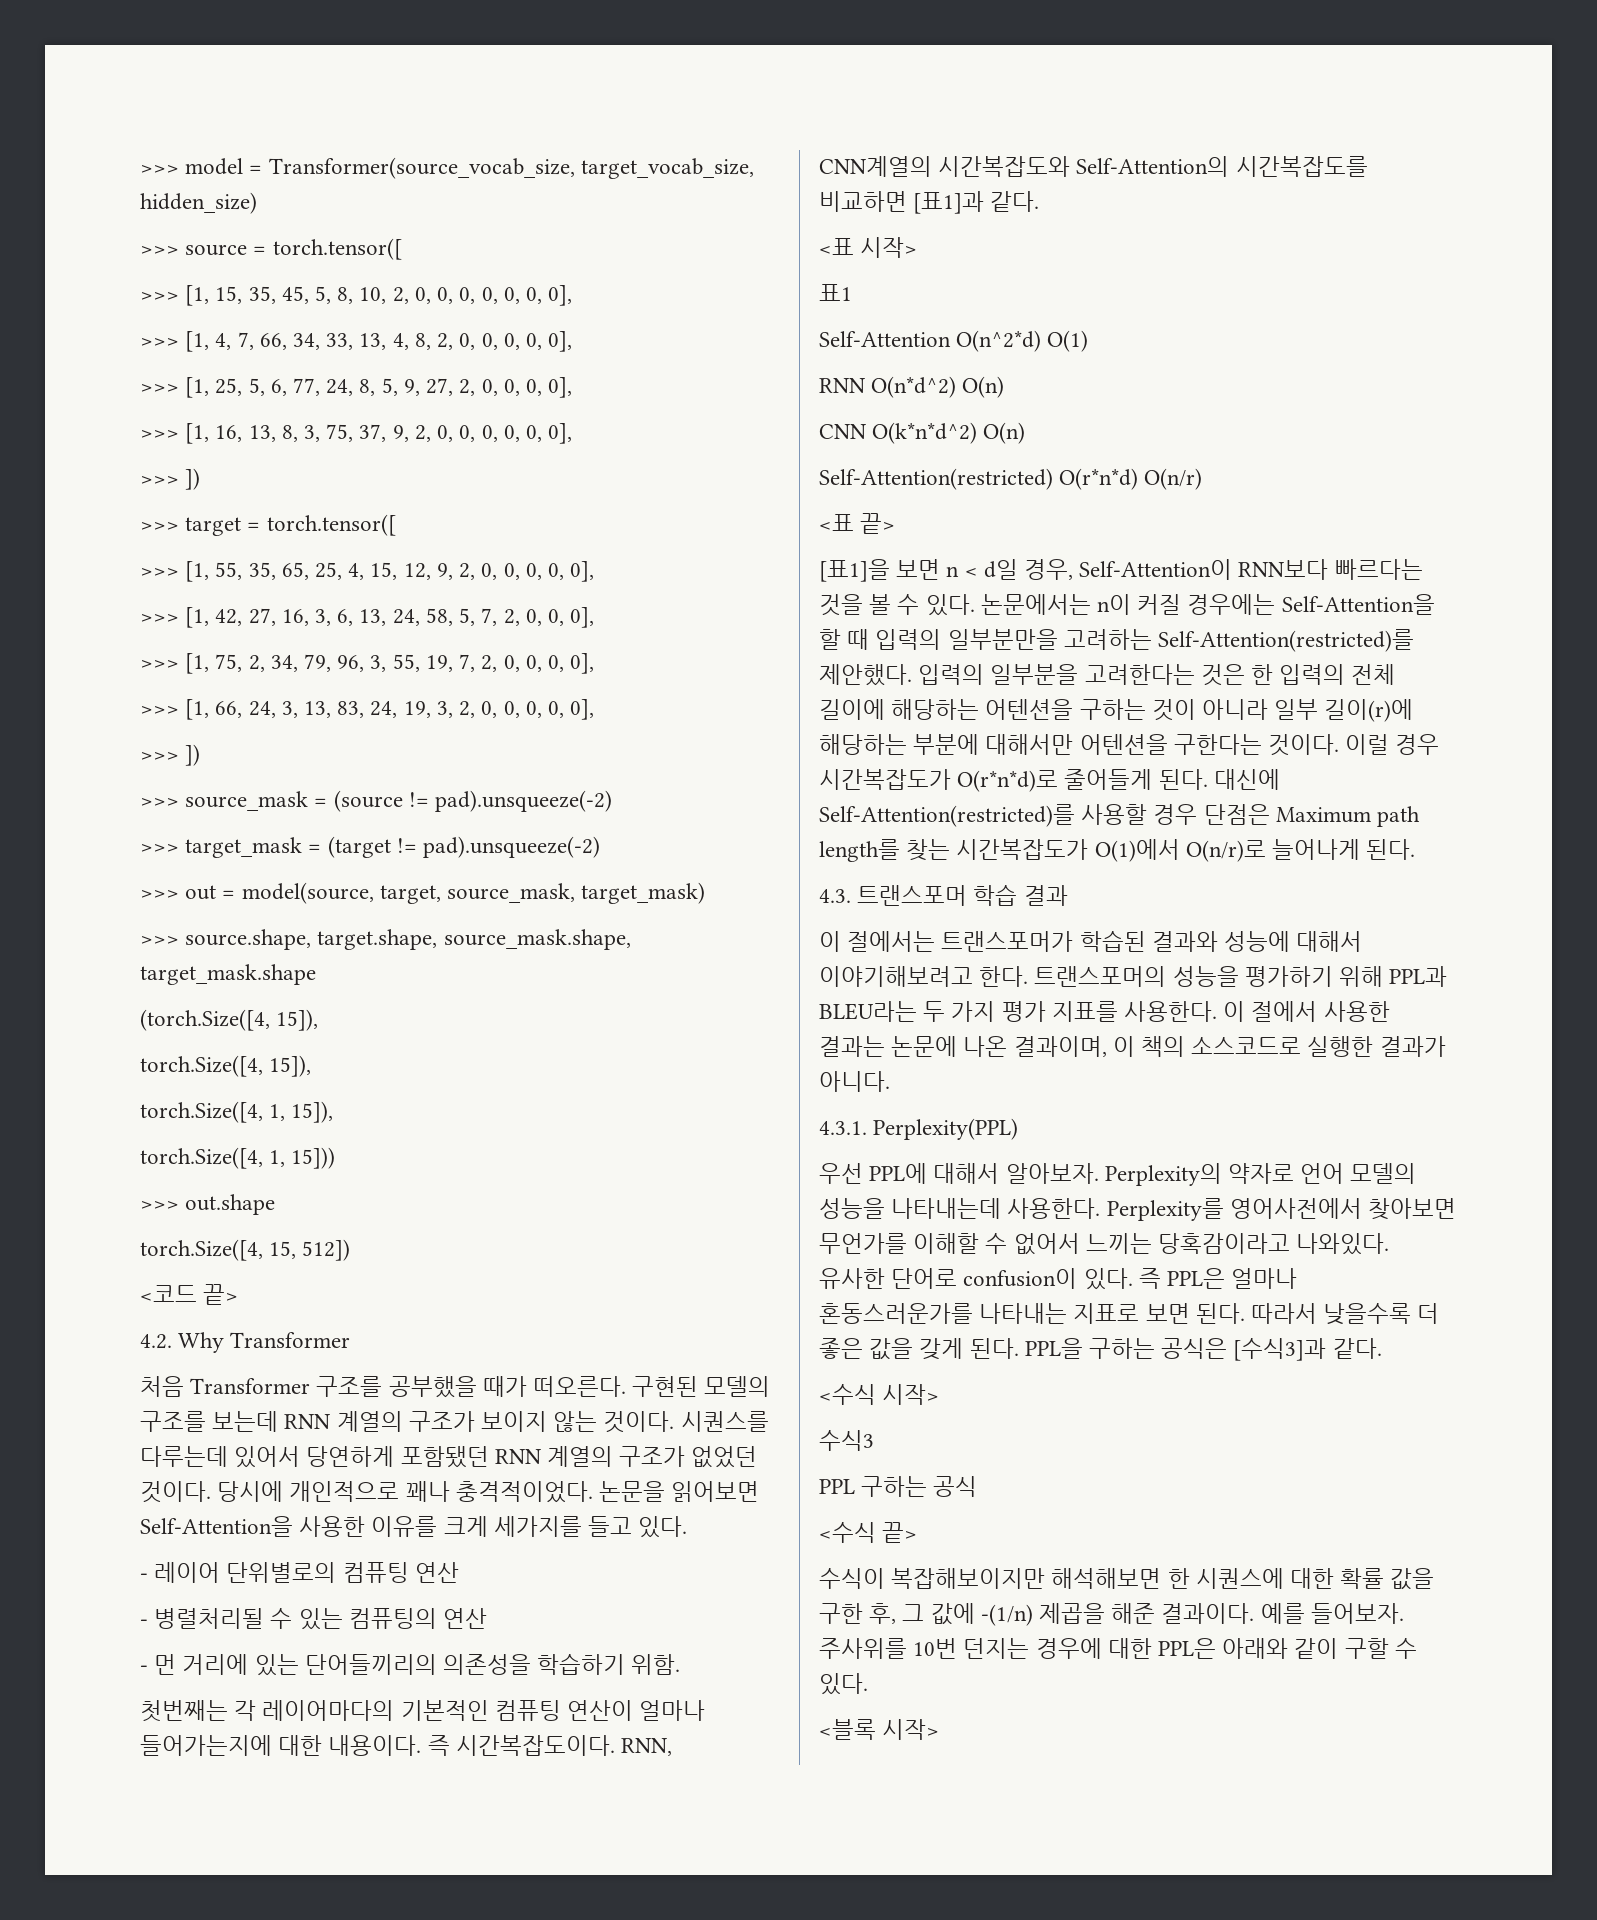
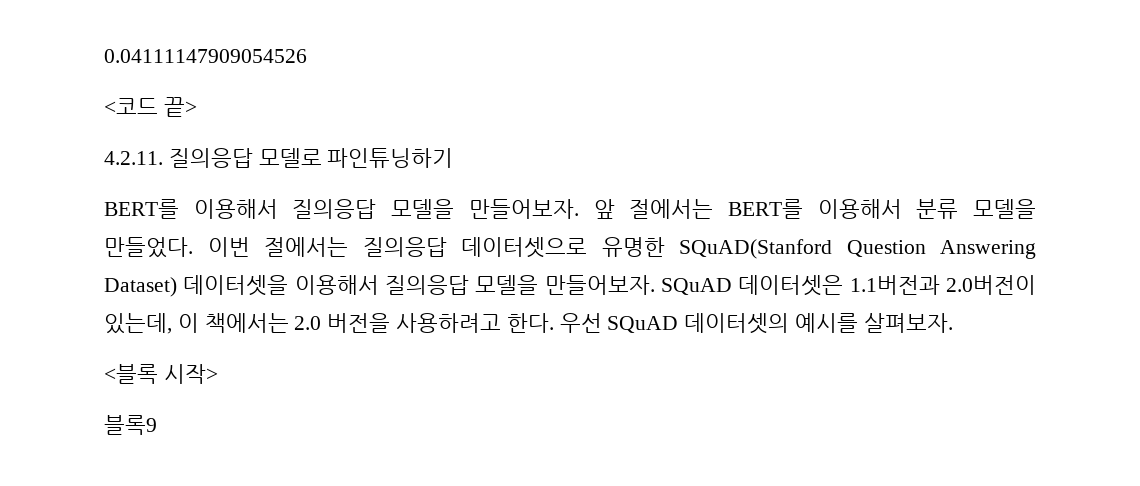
- >>> model = Transformer(source_vocab_size, target_vocab_size, hidden_size)
- >>> source = torch.tensor([
- >>> [1, 15, 35, 45, 5, 8, 10, 2, 0, 0, 0, 0, 0, 0, 0],
- >>> [1, 4, 7, 66, 34, 33, 13, 4, 8, 2, 0, 0, 0, 0, 0],
- >>> [1, 25, 5, 6, 77, 24, 8, 5, 9, 27, 2, 0, 0, 0, 0],
- >>> [1, 16, 13, 8, 3, 75, 37, 9, 2, 0, 0, 0, 0, 0, 0],
- >>> ])
- >>> target = torch.tensor([
- >>> [1, 55, 35, 65, 25, 4, 15, 12, 9, 2, 0, 0, 0, 0, 0],
- >>> [1, 42, 27, 16, 3, 6, 13, 24, 58, 5, 7, 2, 0, 0, 0],
- >>> [1, 75, 2, 34, 79, 96, 3, 55, 19, 7, 2, 0, 0, 0, 0],
- >>> [1, 66, 24, 3, 13, 83, 24, 19, 3, 2, 0, 0, 0, 0, 0],
- >>> ])
- >>> source_mask = (source != pad).unsqueeze(-2)
- >>> target_mask = (target != pad).unsqueeze(-2)
- >>> out = model(source, target, source_mask, target_mask)
- >>> source.shape, target.shape, source_mask.shape, target_mask.shape
- (torch.Size([4, 15]),
- torch.Size([4, 15]),
- torch.Size([4, 1, 15]),
- torch.Size([4, 1, 15]))
- >>> out.shape
- torch.Size([4, 15, 512])
+ 0.04111147909054526
  <코드 끝>
- 4.2. Why Transformer
- 처음 Transformer 구조를 공부했을 때가 떠오른다. 구현된 모델의 구조를 보는데 RNN 계열의 구조가 보이지 않는 것이다. 시퀀스를 다루는데 있어서 당연하게 포함됐던 RNN 계열의 구조가 없었던 것이다. 당시에 개인적으로 꽤나 충격적이었다. 논문을 읽어보면 Self-Attention을 사용한 이유를 크게 세가지를 들고 있다.
- - 레이어 단위별로의 컴퓨팅 연산
- - 병렬처리될 수 있는 컴퓨팅의 연산
- - 먼 거리에 있는 단어들끼리의 의존성을 학습하기 위함.
- 첫번째는 각 레이어마다의 기본적인 컴퓨팅 연산이 얼마나 들어가는지에 대한 내용이다. 즉 시간복잡도이다. RNN, CNN계열의 시간복잡도와 Self-Attention의 시간복잡도를 비교하면 [표1]과 같다.
- <표 시작>
- 표1
- Self-Attention O(n^2*d) O(1)
- RNN O(n*d^2) O(n)
- CNN O(k*n*d^2) O(n)
- Self-Attention(restricted) O(r*n*d) O(n/r)
- <표 끝>
- [표1]을 보면 n < d일 경우, Self-Attention이 RNN보다 빠르다는 것을 볼 수 있다. 논문에서는 n이 커질 경우에는 Self-Attention을 할 때 입력의 일부분만을 고려하는 Self-Attention(restricted)를 제안했다. 입력의 일부분을 고려한다는 것은 한 입력의 전체 길이에 해당하는 어텐션을 구하는 것이 아니라 일부 길이(r)에 해당하는 부분에 대해서만 어텐션을 구한다는 것이다. 이럴 경우 시간복잡도가 O(r*n*d)로 줄어들게 된다. 대신에 Self-Attention(restricted)를 사용할 경우 단점은 Maximum path length를 찾는 시간복잡도가 O(1)에서 O(n/r)로 늘어나게 된다.
- 4.3. 트랜스포머 학습 결과
- 이 절에서는 트랜스포머가 학습된 결과와 성능에 대해서 이야기해보려고 한다. 트랜스포머의 성능을 평가하기 위해 PPL과 BLEU라는 두 가지 평가 지표를 사용한다. 이 절에서 사용한 결과는 논문에 나온 결과이며, 이 책의 소스코드로 실행한 결과가 아니다.
- 4.3.1. Perplexity(PPL)
- 우선 PPL에 대해서 알아보자. Perplexity의 약자로 언어 모델의 성능을 나타내는데 사용한다. Perplexity를 영어사전에서 찾아보면 무언가를 이해할 수 없어서 느끼는 당혹감이라고 나와있다. 유사한 단어로 confusion이 있다. 즉 PPL은 얼마나 혼동스러운가를 나타내는 지표로 보면 된다. 따라서 낮을수록 더 좋은 값을 갖게 된다. PPL을 구하는 공식은 [수식3]과 같다.
- <수식 시작>
- 수식3
- PPL 구하는 공식
- <수식 끝>
- 수식이 복잡해보이지만 해석해보면 한 시퀀스에 대한 확률 값을 구한 후, 그 값에 -(1/n) 제곱을 해준 결과이다. 예를 들어보자. 주사위를 10번 던지는 경우에 대한 PPL은 아래와 같이 구할 수 있다.
+ 4.2.11. 질의응답 모델로 파인튜닝하기
+ BERT를 이용해서 질의응답 모델을 만들어보자. 앞 절에서는 BERT를 이용해서 분류 모델을 만들었다. 이번 절에서는 질의응답 데이터셋으로 유명한 SQuAD(Stanford Question Answering Dataset) 데이터셋을 이용해서 질의응답 모델을 만들어보자. SQuAD 데이터셋은 1.1버전과 2.0버전이 있는데, 이 책에서는 2.0 버전을 사용하려고 한다. 우선 SQuAD 데이터셋의 예시를 살펴보자.
+ 블록9

